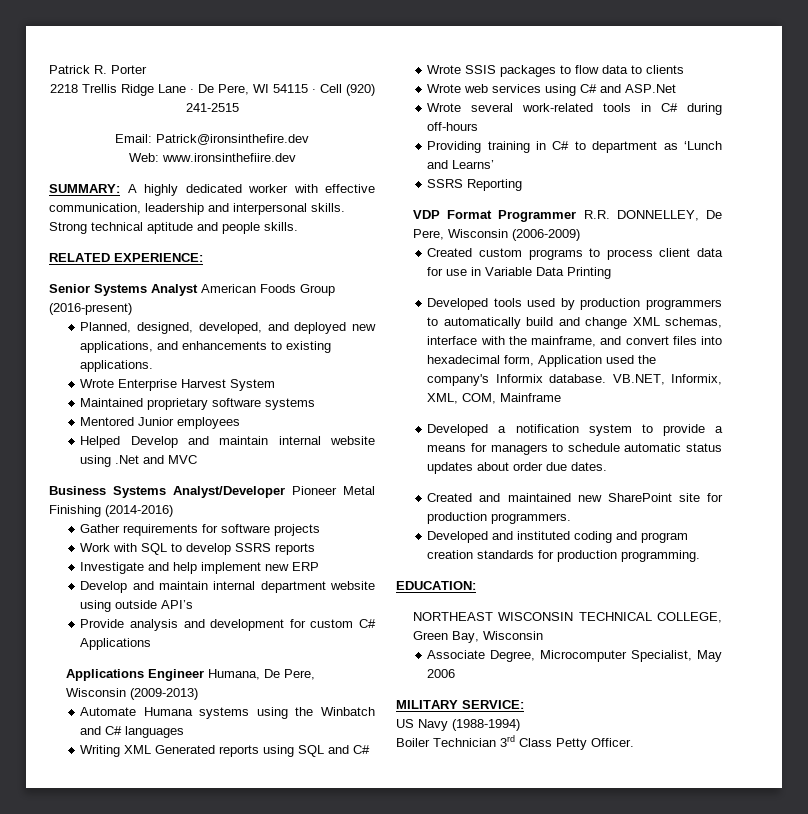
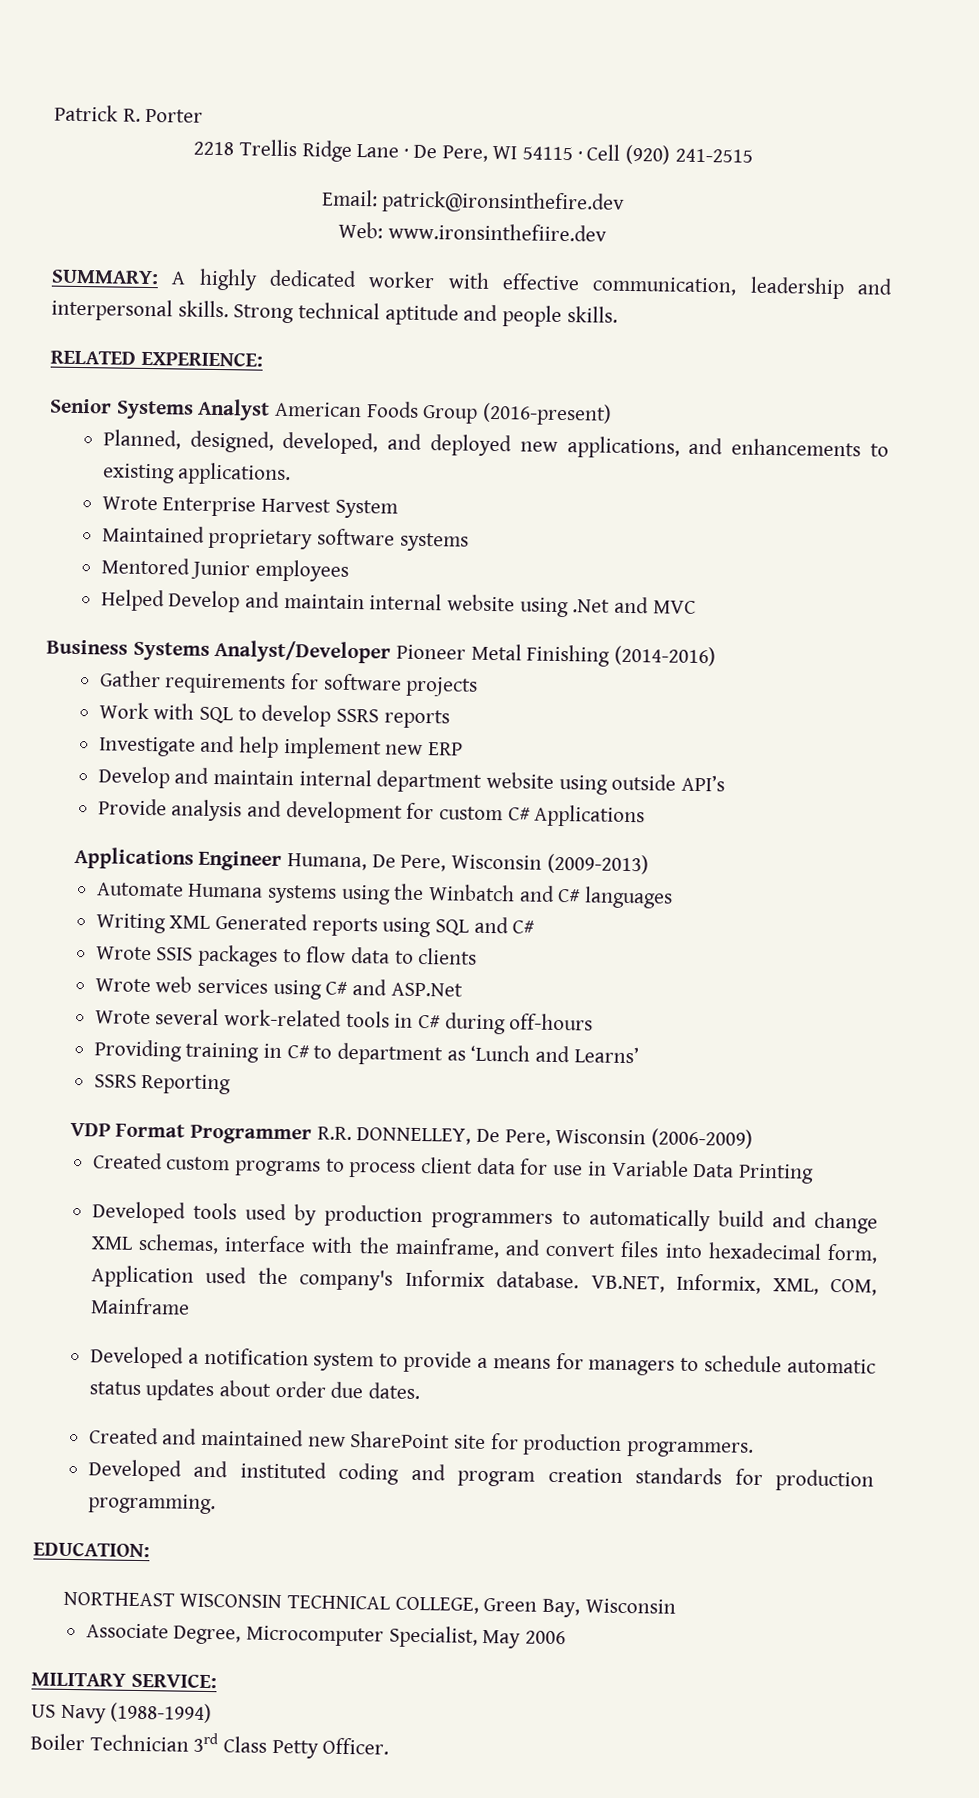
- Email: Patrick@ironsinthefire.dev
+ Email: patrick@ironsinthefire.dev

